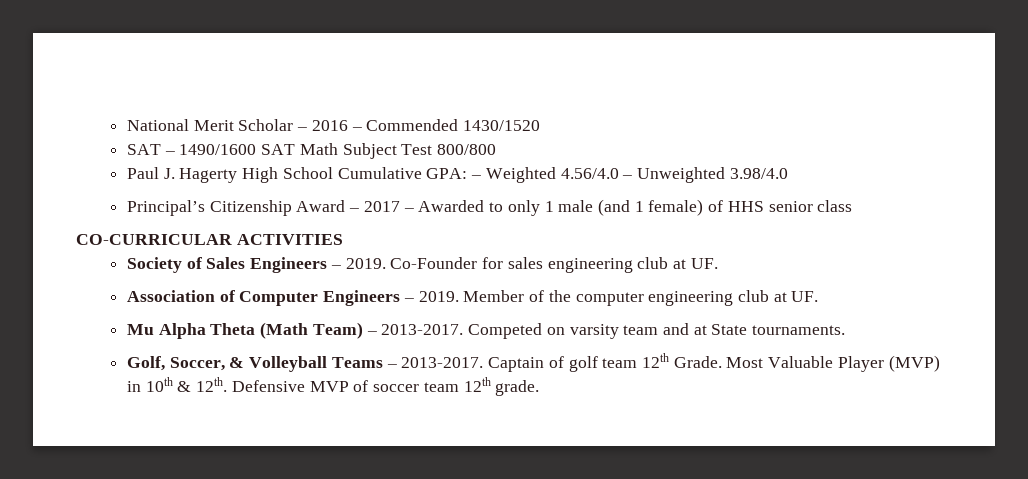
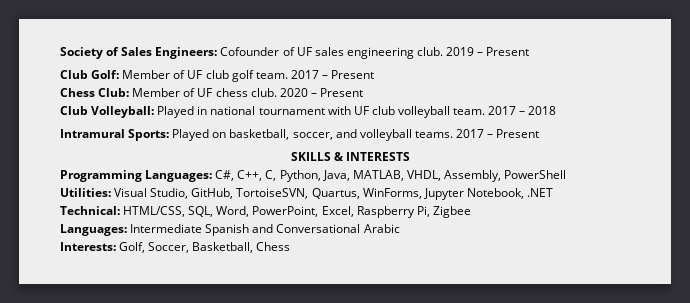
- National Merit Scholar – 2016 – Commended 1430/1520
- SAT – 1490/1600 SAT Math Subject Test 800/800
- Paul J. Hagerty High School Cumulative GPA: – Weighted 4.56/4.0 – Unweighted 3.98/4.0
- Principal’s Citizenship Award – 2017 – Awarded to only 1 male (and 1 female) of HHS senior class
- CO-CURRICULAR ACTIVITIES
- Society of Sales Engineers – 2019. Co-Founder for sales engineering club at UF.
- Association of Computer Engineers – 2019. Member of the computer engineering club at UF.
- Mu Alpha Theta (Math Team) – 2013-2017. Competed on varsity team and at State tournaments.
- Golf, Soccer, & Volleyball Teams – 2013-2017. Captain of golf team 12th Grade. Most Valuable Player (MVP) in 10th & 12th. Defensive MVP of soccer team 12th grade.
+ Society of Sales Engineers: Cofounder of UF sales engineering club. 2019 – Present
+ Club Golf: Member of UF club golf team. 2017 – Present
+ Chess Club: Member of UF chess club. 2020 – Present
+ Club Volleyball: Played in national tournament with UF club volleyball team. 2017 – 2018
+ Intramural Sports: Played on basketball, soccer, and volleyball teams. 2017 – Present
+ SKILLS & INTERESTS
+ Programming Languages: C#, C++, C, Python, Java, MATLAB, VHDL, Assembly, PowerShell
+ Utilities: Visual Studio, GitHub, TortoiseSVN, Quartus, WinForms, Jupyter Notebook, .NET
+ Technical: HTML/CSS, SQL, Word, PowerPoint, Excel, Raspberry Pi, Zigbee
+ Languages: Intermediate Spanish and Conversational Arabic
+ Interests: Golf, Soccer, Basketball, Chess

